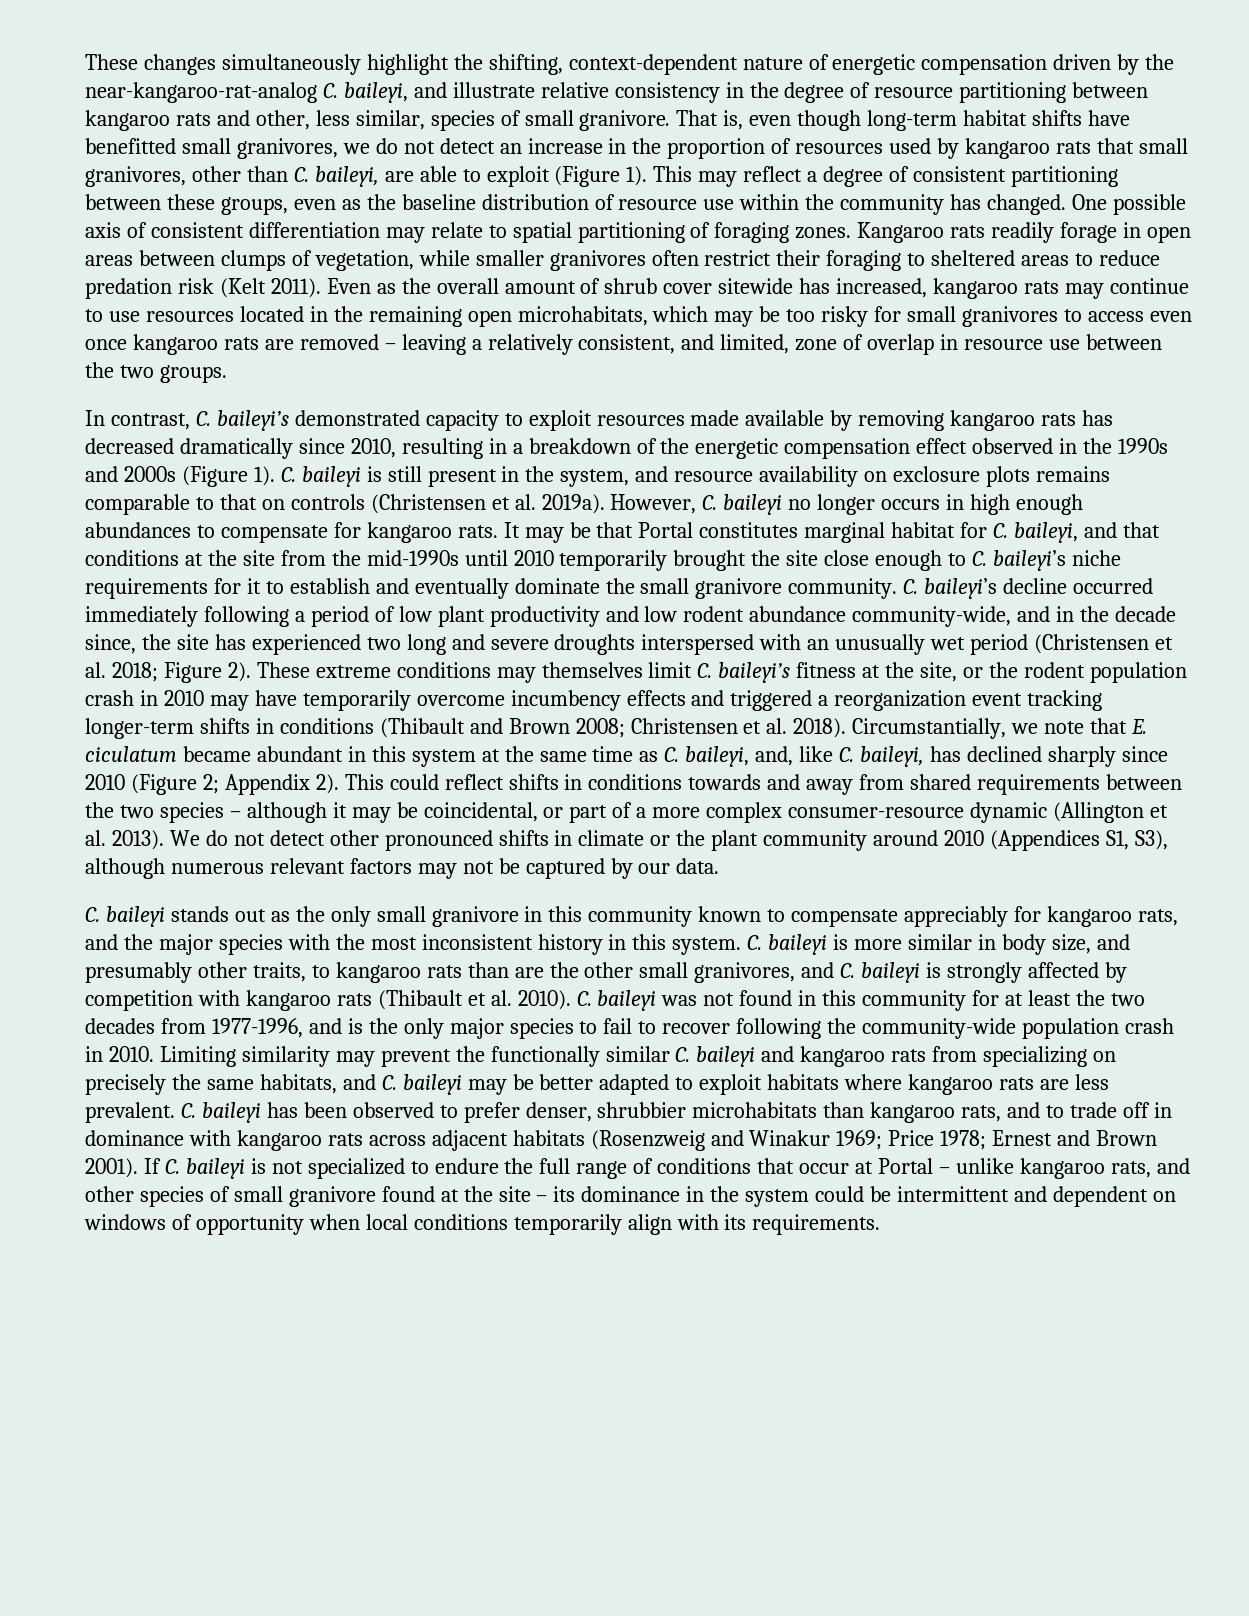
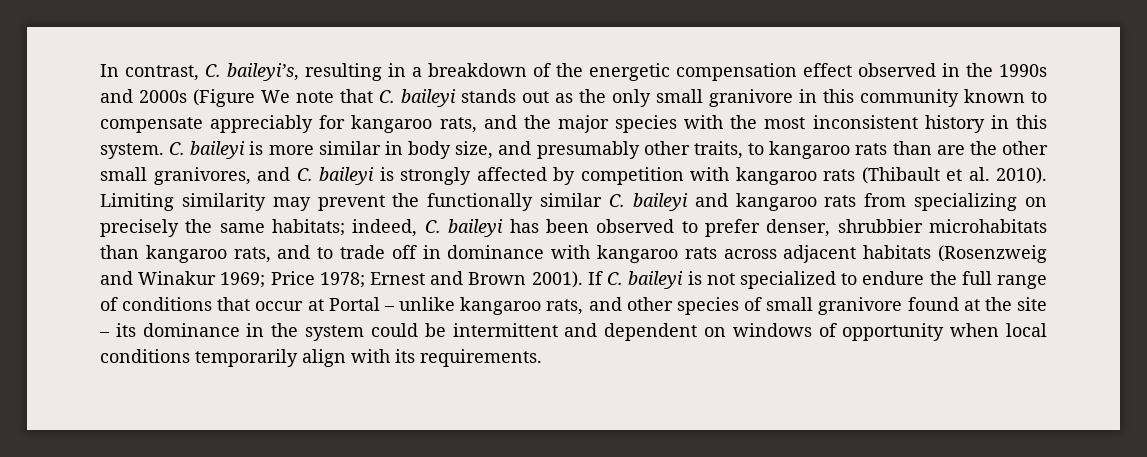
- These changes simultaneously highlight the shifting, context-dependent nature of energetic compensation driven by the near-kangaroo-rat-analog C. baileyi, and illustrate relative consistency in the degree of resource partitioning between kangaroo rats and other, less similar, species of small granivore. That is, even though long-term habitat shifts have benefitted small granivores, we do not detect an increase in the proportion of resources used by kangaroo rats that small granivores, other than C. baileyi, are able to exploit (Figure 1). This may reflect a degree of consistent partitioning between these groups, even as the baseline distribution of resource use within the community has changed. One possible axis of consistent differentiation may relate to spatial partitioning of foraging zones. Kangaroo rats readily forage in open areas between clumps of vegetation, while smaller granivores often restrict their foraging to sheltered areas to reduce predation risk (Kelt 2011). Even as the overall amount of shrub cover sitewide has increased, kangaroo rats may continue to use resources located in the remaining open microhabitats, which may be too risky for small granivores to access even once kangaroo rats are removed – leaving a relatively consistent, and limited, zone of overlap in resource use between the two groups.
- In contrast, C. baileyi’s demonstrated capacity to exploit resources made available by removing kangaroo rats has decreased dramatically since 2010, resulting in a breakdown of the energetic compensation effect observed in the 1990s and 2000s (Figure 1). C. baileyi is still present in the system, and resource availability on exclosure plots remains comparable to that on controls (Christensen et al. 2019a). However, C. baileyi no longer occurs in high enough abundances to compensate for kangaroo rats. It may be that Portal constitutes marginal habitat for C. baileyi, and that conditions at the site from the mid-1990s until 2010 temporarily brought the site close enough to C. baileyi’s niche requirements for it to establish and eventually dominate the small granivore community. C. baileyi’s decline occurred immediately following a period of low plant productivity and low rodent abundance community-wide, and in the decade since, the site has experienced two long and severe droughts interspersed with an unusually wet period (Christensen et al. 2018; Figure 2). These extreme conditions may themselves limit C. baileyi’s fitness at the site, or the rodent population crash in 2010 may have temporarily overcome incumbency effects and triggered a reorganization event tracking longer-term shifts in conditions (Thibault and Brown 2008; Christensen et al. 2018). Circumstantially, we note that E. ciculatum became abundant in this system at the same time as C. baileyi, and, like C. baileyi, has declined sharply since 2010 (Figure 2; Appendix 2). This could reflect shifts in conditions towards and away from shared requirements between the two species – although it may be coincidental, or part of a more complex consumer-resource dynamic (Allington et al. 2013). We do not detect other pronounced shifts in climate or the plant community around 2010 (Appendices S1, S3), although numerous relevant factors may not be captured by our data.
- C. baileyi stands out as the only small granivore in this community known to compensate appreciably for kangaroo rats, and the major species with the most inconsistent history in this system.
+ In contrast, C. baileyi’s, resulting in a breakdown of the energetic compensation effect observed in the 1990s and 2000s (Figure We note that C. baileyi stands out as the only small granivore in this community known to compensate appreciably for kangaroo rats, and the major species with the most inconsistent history in this system.
- C. baileyi was not found in this community for at least the two decades from 1977-1996, and is the only major species to fail to recover following the community-wide population crash in 2010.
- Limiting similarity may prevent the functionally similar C. baileyi and kangaroo rats from specializing on precisely the same habitats, and C. baileyi may be better adapted to exploit habitats where kangaroo rats are less prevalent. C. baileyi has been observed to prefer denser, shrubbier microhabitats than kangaroo rats, and to trade off in dominance with kangaroo rats across adjacent habitats (Rosenzweig and Winakur 1969; Price 1978; Ernest and Brown 2001).
+ Limiting similarity may prevent the functionally similar C. baileyi and kangaroo rats from specializing on precisely the same habitats; indeed, C. baileyi has been observed to prefer denser, shrubbier microhabitats than kangaroo rats, and to trade off in dominance with kangaroo rats across adjacent habitats (Rosenzweig and Winakur 1969; Price 1978; Ernest and Brown 2001).

